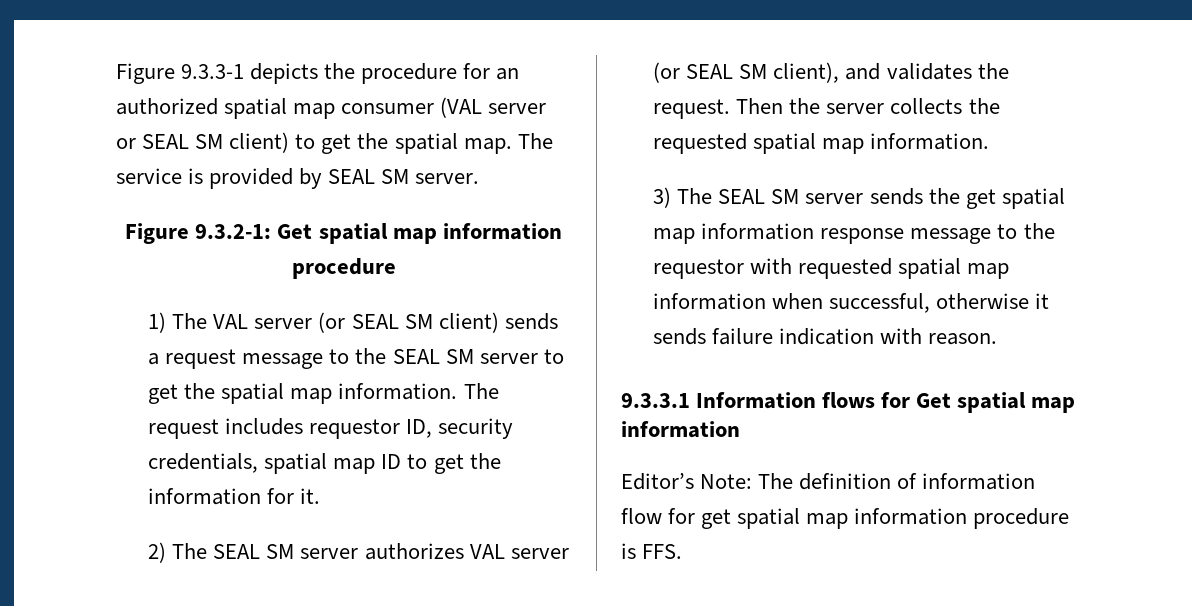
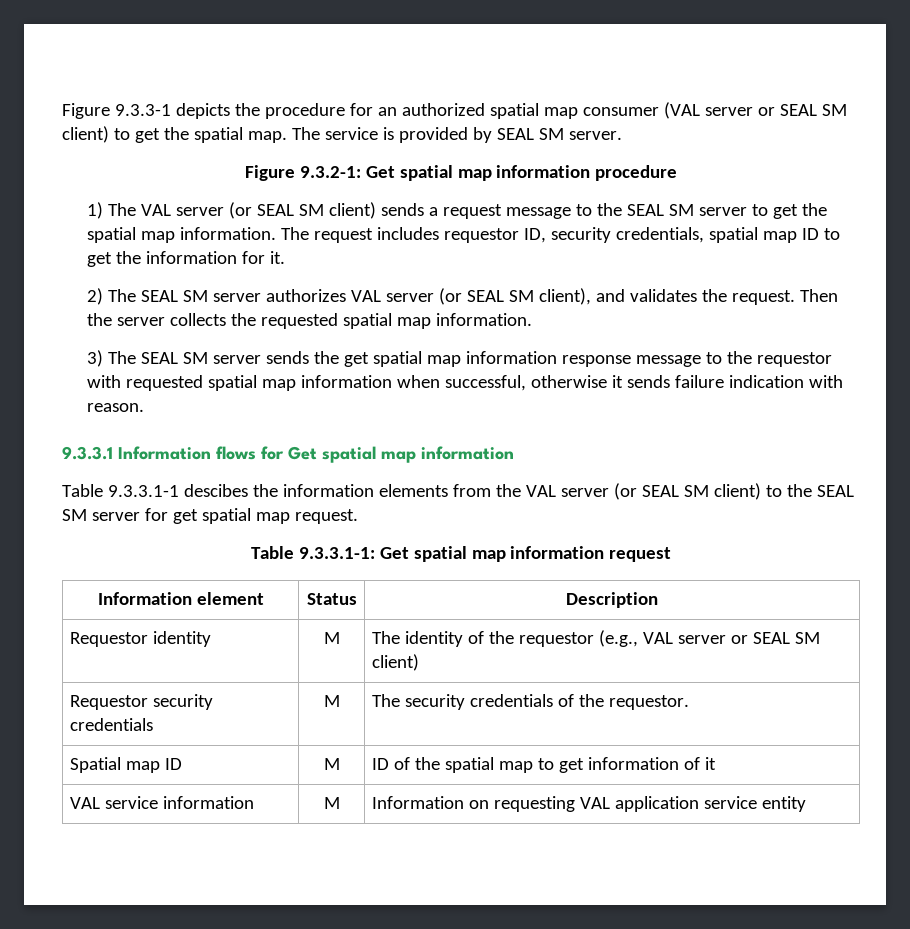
- Editor’s Note: The definition of information flow for get spatial map information procedure is FFS.
+ Table 9.3.3.1-1 descibes the information elements from the VAL server (or SEAL SM client) to the SEAL SM server for get spatial map request.
+ Table 9.3.3.1-1: Get spatial map information request
+ Information element | Status | Description
+ Requestor identity | M | The identity of the requestor (e.g., VAL server or SEAL SM client)
+ Requestor security credentials | M | The security credentials of the requestor.
+ Spatial map ID | M | ID of the spatial map to get information of it
+ VAL service information | M | Information on requesting VAL application service entity

